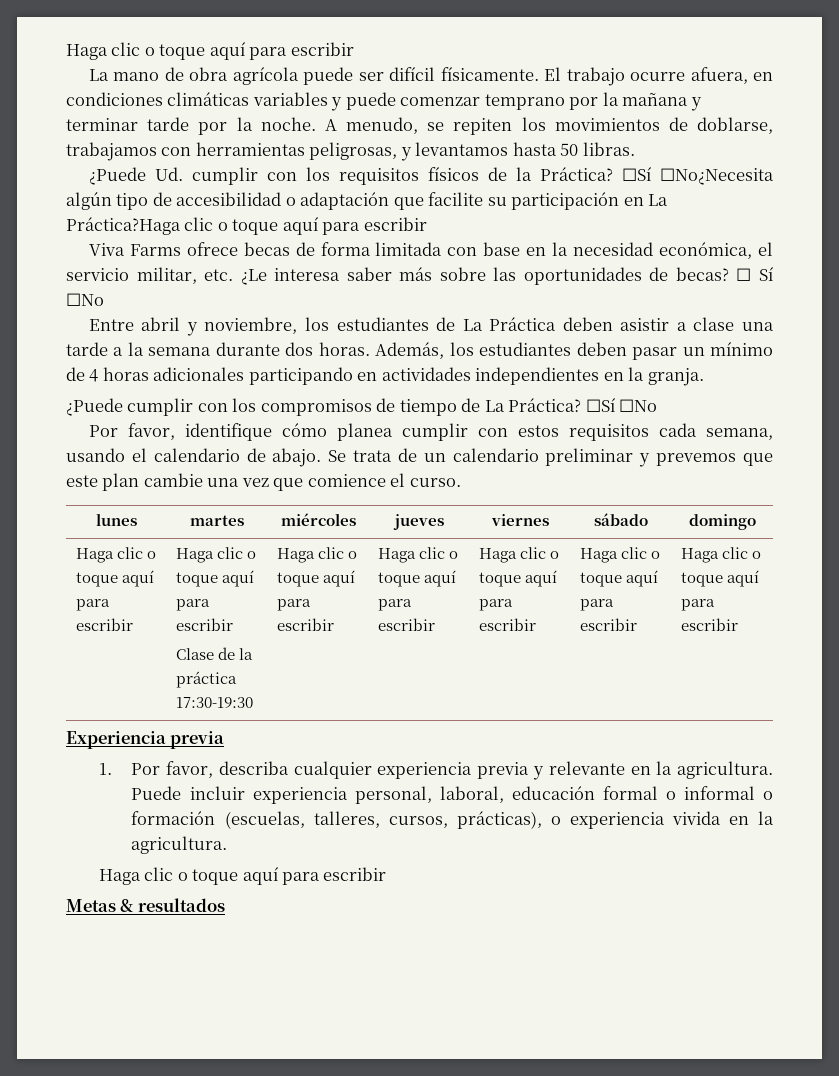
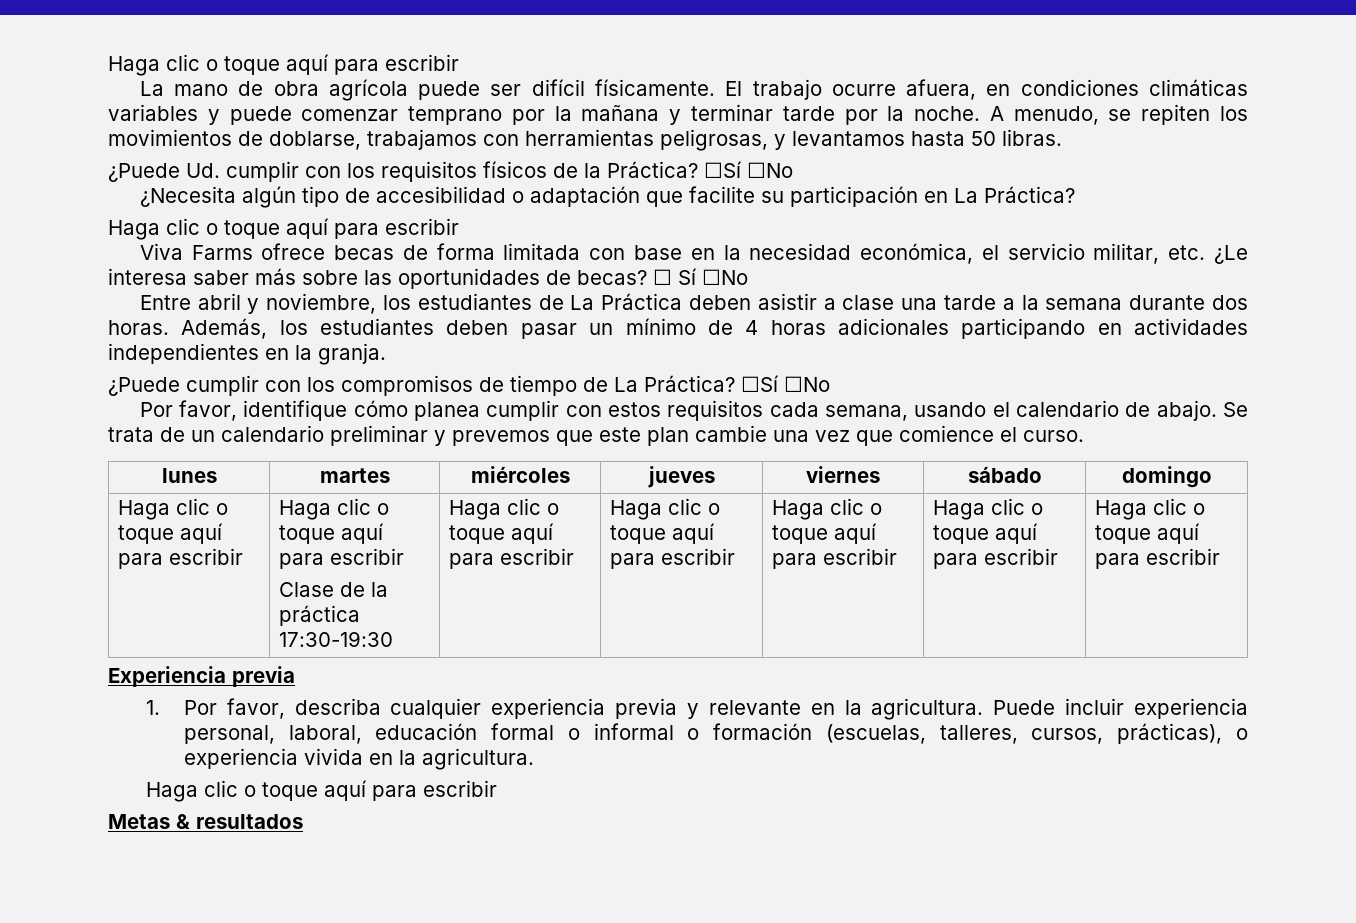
- ¿Puede Ud. cumplir con los requisitos físicos de la Práctica? ☐Sí ☐No¿Necesita algún tipo de accesibilidad o adaptación que facilite su participación en La Práctica?Haga clic o toque aquí para escribir
+ ¿Puede Ud. cumplir con los requisitos físicos de la Práctica? ☐Sí ☐No
+ ¿Necesita algún tipo de accesibilidad o adaptación que facilite su participación en La Práctica?
+ Haga clic o toque aquí para escribir

